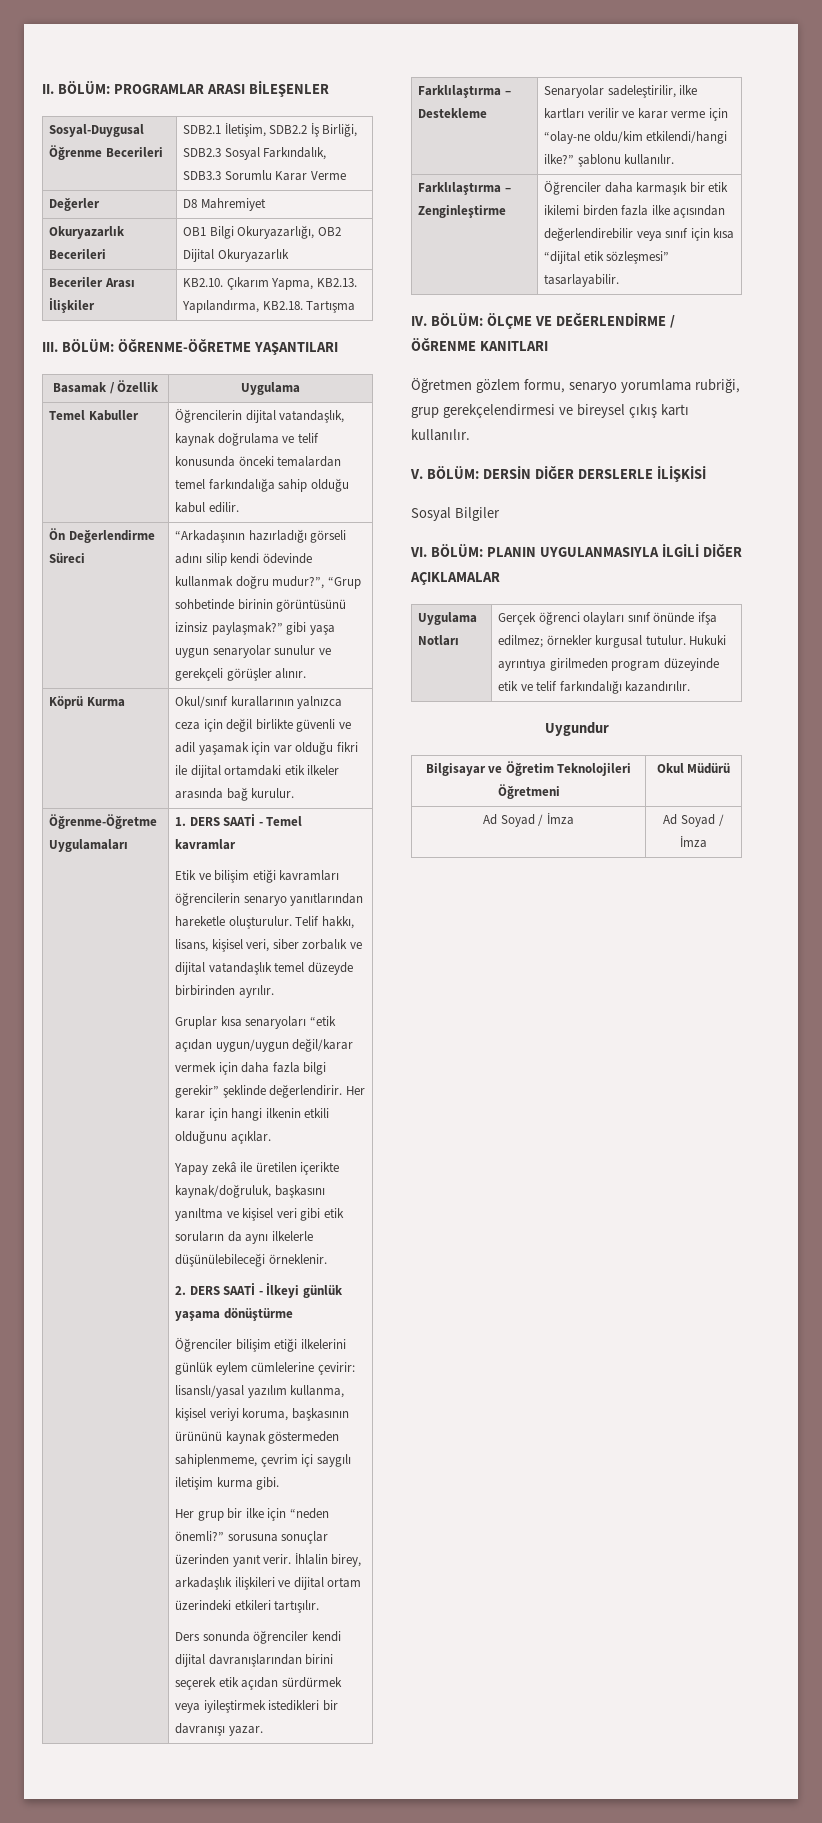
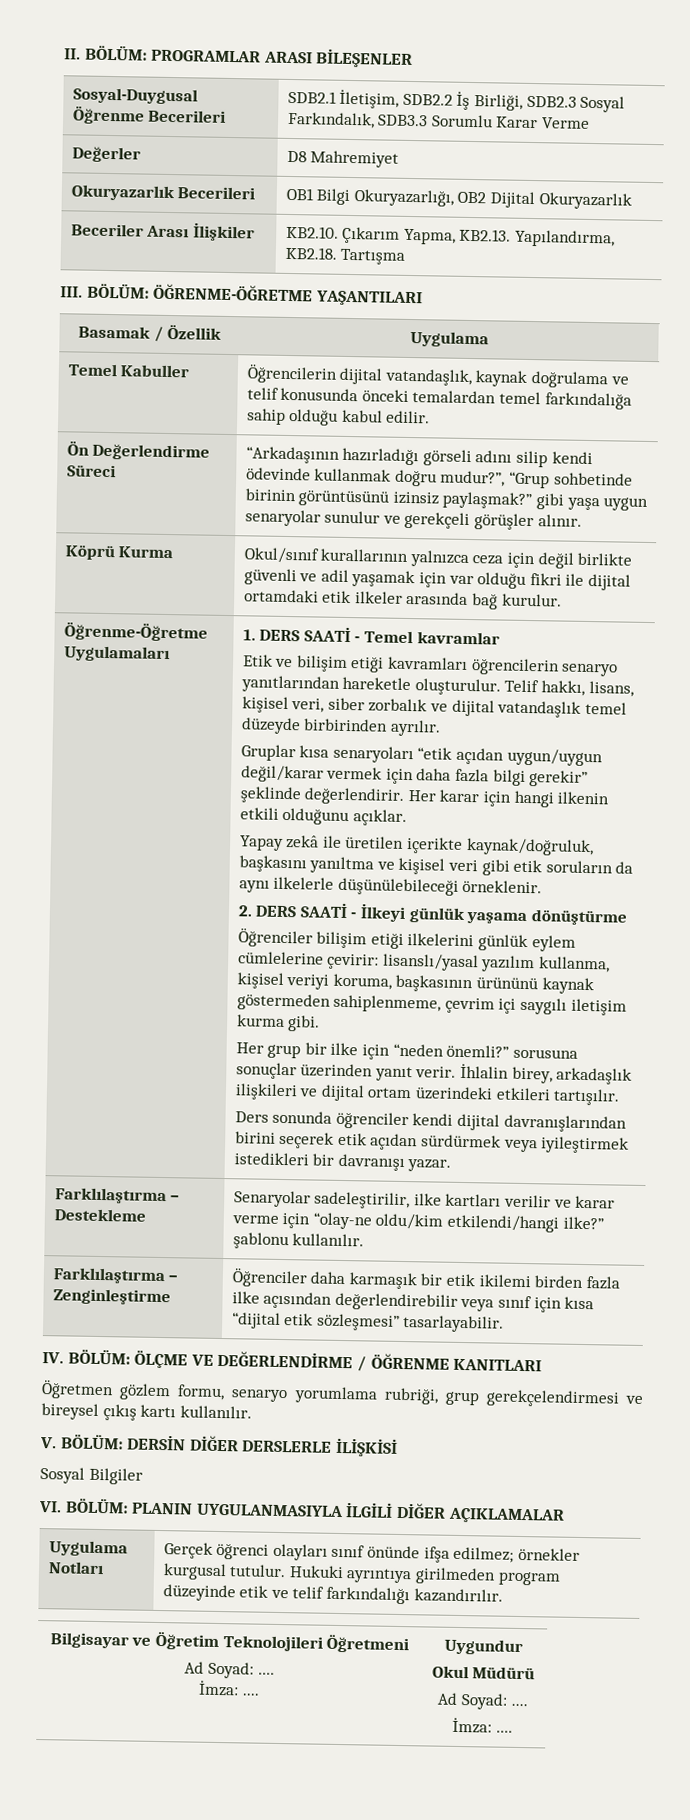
- Uygundur
- Bilgisayar ve Öğretim Teknolojileri Öğretmeni | Okul Müdürü
- Ad Soyad / İmza | Ad Soyad / İmza
+ Bilgisayar ve Öğretim Teknolojileri Öğretmeni
+ Ad Soyad: ....
+ İmza: .... | Uygundur
+ Okul Müdürü
+ Ad Soyad: ....
+ İmza: ....

